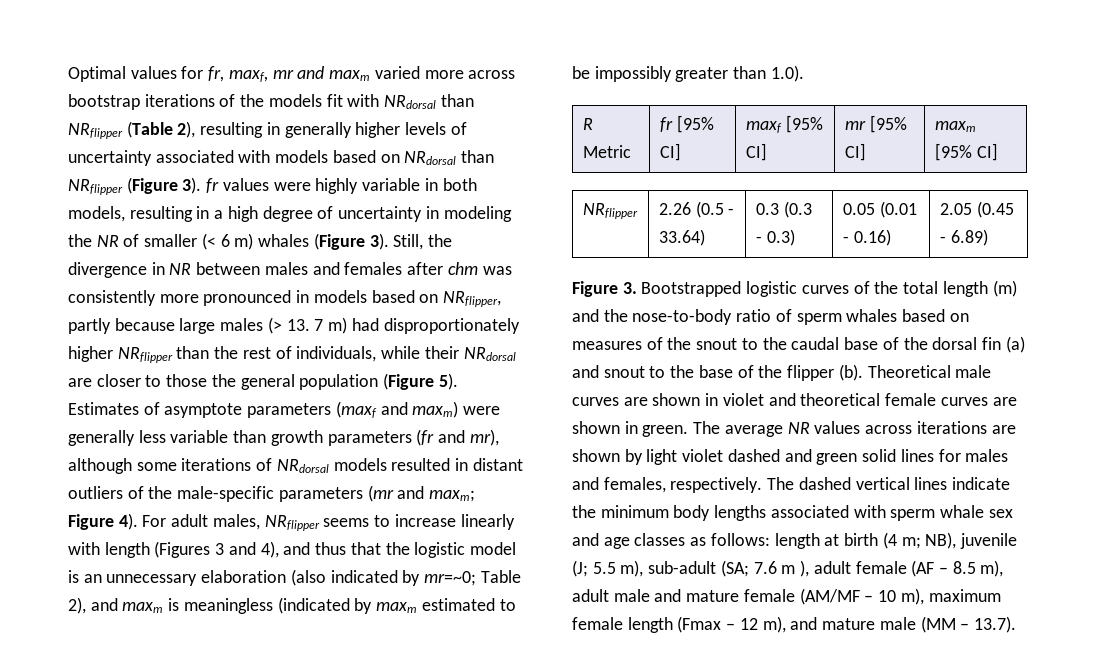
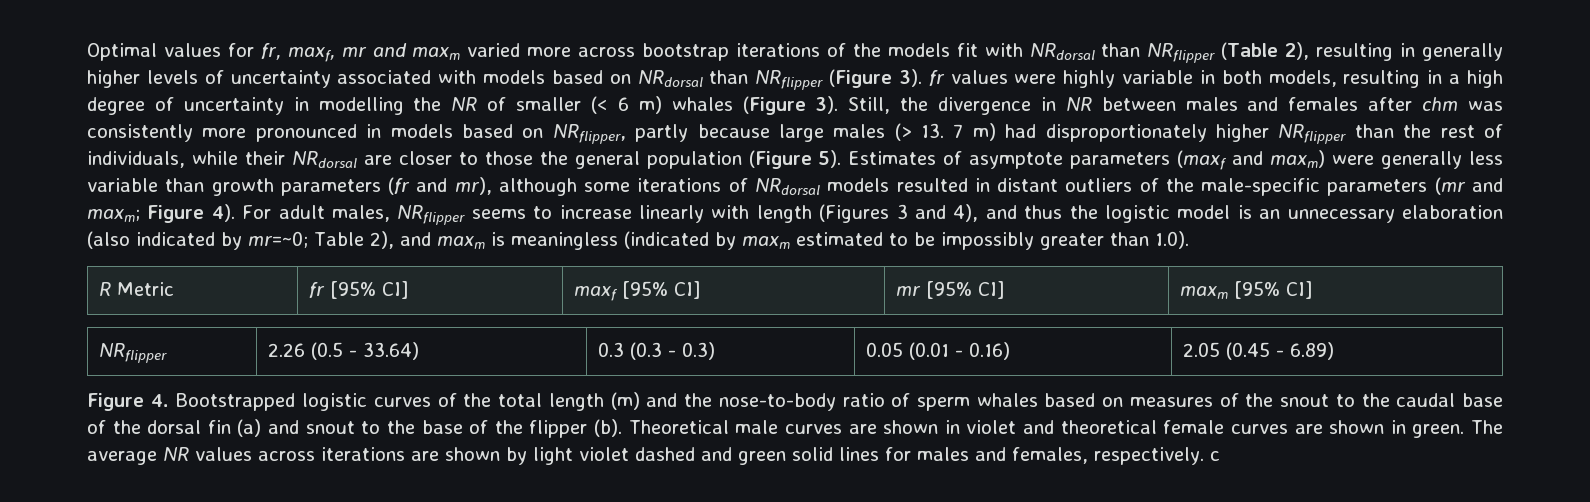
- Optimal values for fr, maxf, mr and maxm varied more across bootstrap iterations of the models fit with NRdorsal than NRflipper (Table 2), resulting in generally higher levels of uncertainty associated with models based on NRdorsal than NRflipper (Figure 3). fr values were highly variable in both models, resulting in a high degree of uncertainty in modeling the NR of smaller (< 6 m) whales (Figure 3).
+ Optimal values for fr, maxf, mr and maxm varied more across bootstrap iterations of the models fit with NRdorsal than NRflipper (Table 2), resulting in generally higher levels of uncertainty associated with models based on NRdorsal than NRflipper (Figure 3). fr values were highly variable in both models, resulting in a high degree of uncertainty in modelling the NR of smaller (< 6 m) whales (Figure 3).
- For adult males, NRflipper seems to increase linearly with length (Figures 3 and 4), and thus that the logistic model is an unnecessary elaboration (also indicated by mr=~0; Table 2), and maxm is meaningless (indicated by maxm estimated to be impossibly greater than 1.0).
+ For adult males, NRflipper seems to increase linearly with length (Figures 3 and 4), and thus the logistic model is an unnecessary elaboration (also indicated by mr=~0; Table 2), and maxm is meaningless (indicated by maxm estimated to be impossibly greater than 1.0).
- Figure 3. Bootstrapped logistic curves of the total length (m) and the nose-to-body ratio of sperm whales based on measures of the snout to the caudal base of the dorsal fin (a) and snout to the base of the flipper (b).
+ Figure 4. Bootstrapped logistic curves of the total length (m) and the nose-to-body ratio of sperm whales based on measures of the snout to the caudal base of the dorsal fin (a) and snout to the base of the flipper (b).
- The average NR values across iterations are shown by light violet dashed and green solid lines for males and females, respectively. The dashed vertical lines indicate the minimum body lengths associated with sperm whale sex and age classes as follows: length at birth (4 m; NB), juvenile (J; 5.5 m), sub-adult (SA; 7.6 m ), adult female (AF – 8.5 m), adult male and mature female (AM/MF – 10 m), maximum female length (Fmax – 12 m), and mature male (MM – 13.7).
+ The average NR values across iterations are shown by light violet dashed and green solid lines for males and females, respectively. c

